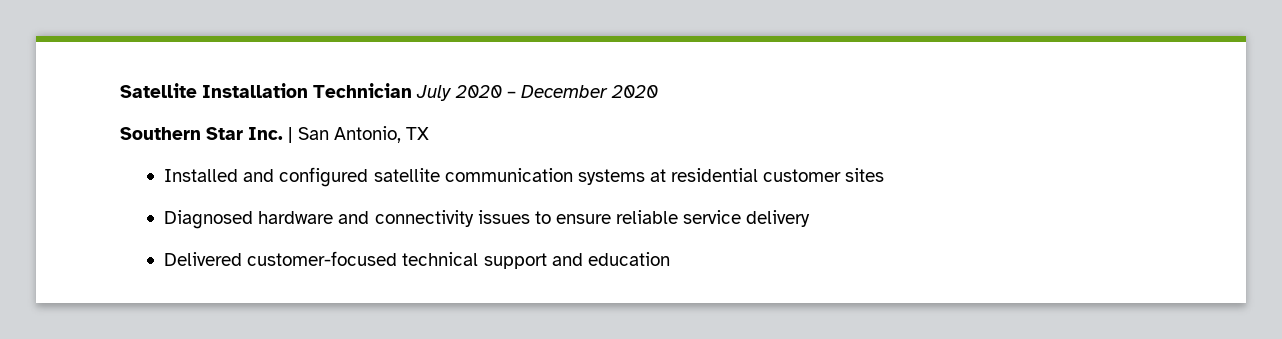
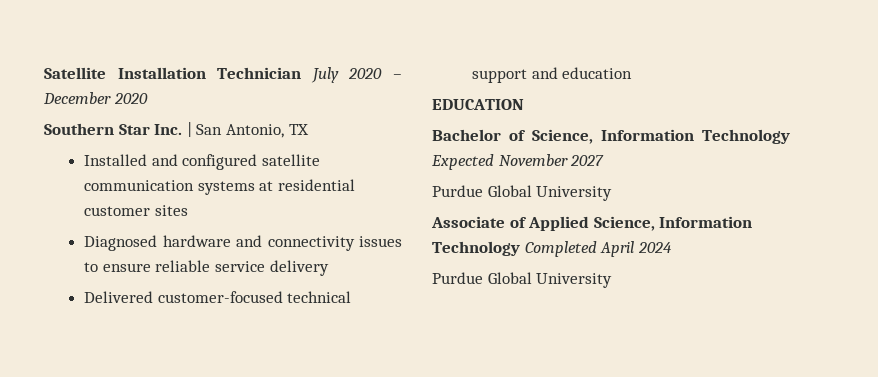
+ EDUCATION
+ Bachelor of Science, Information Technology Expected November 2027
+ Purdue Global University
+ Associate of Applied Science, Information Technology Completed April 2024
+ Purdue Global University

